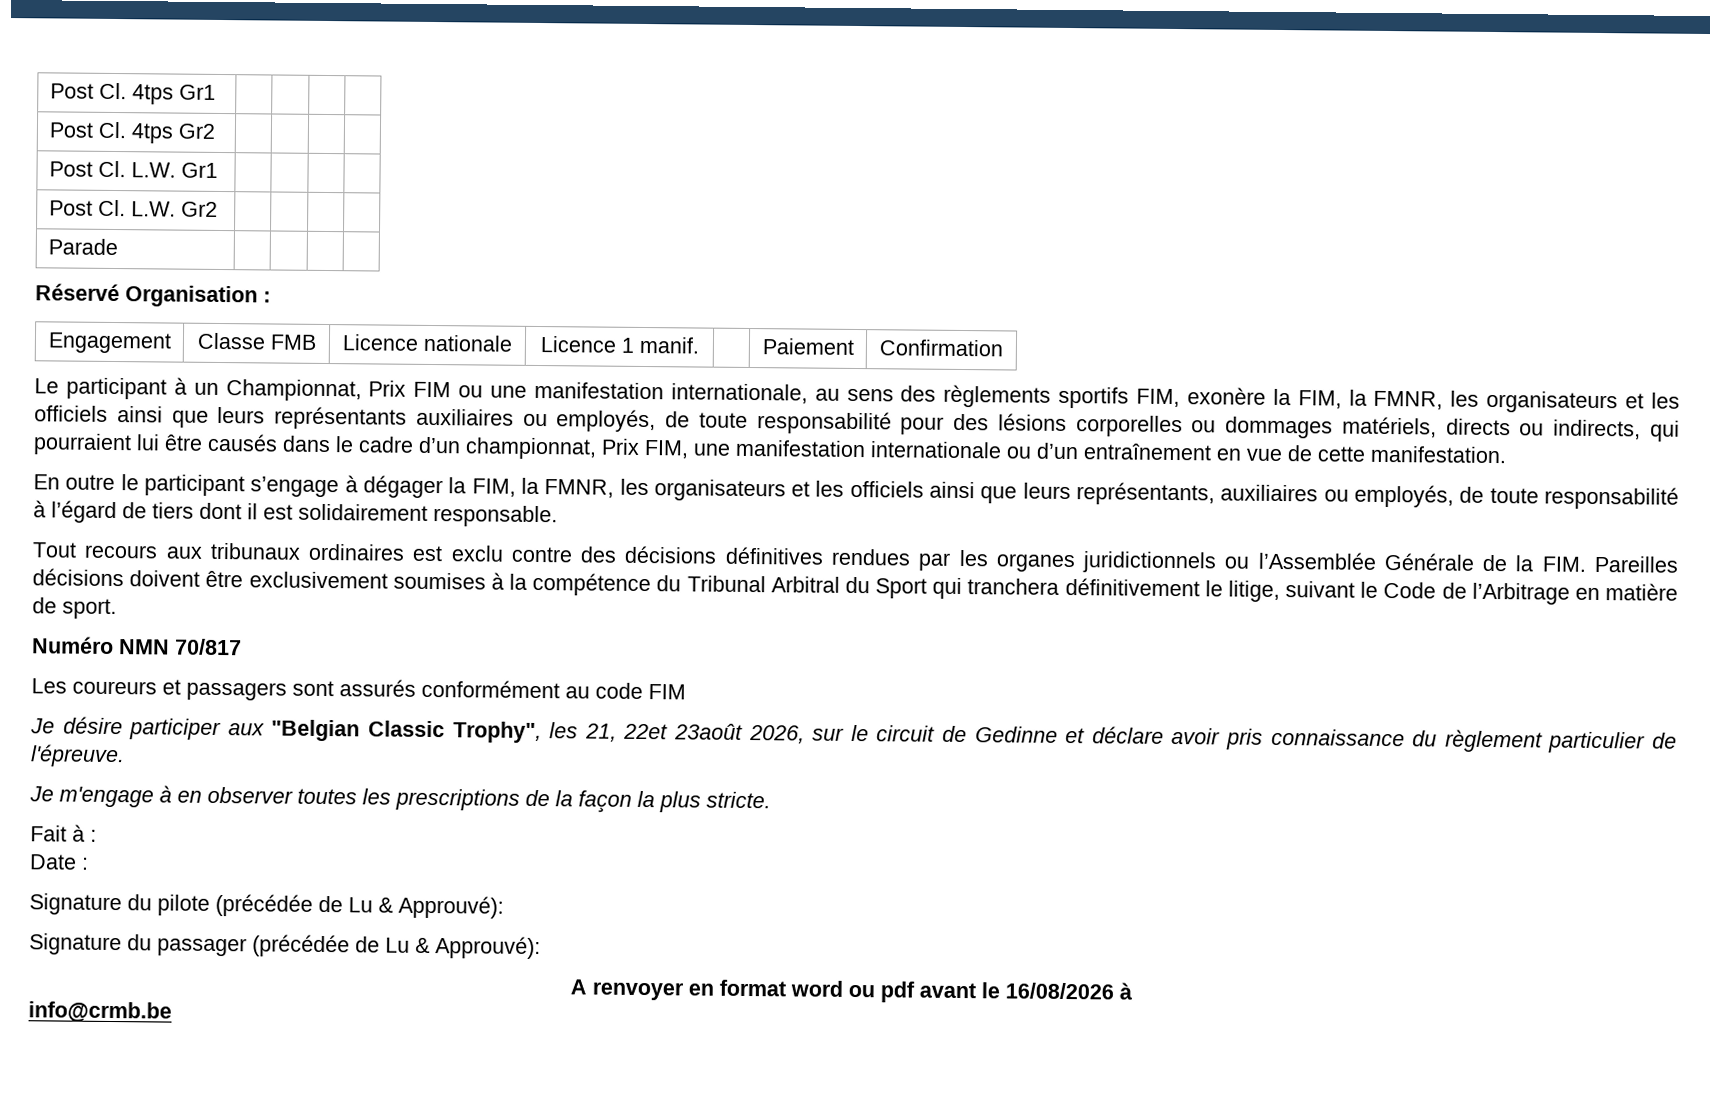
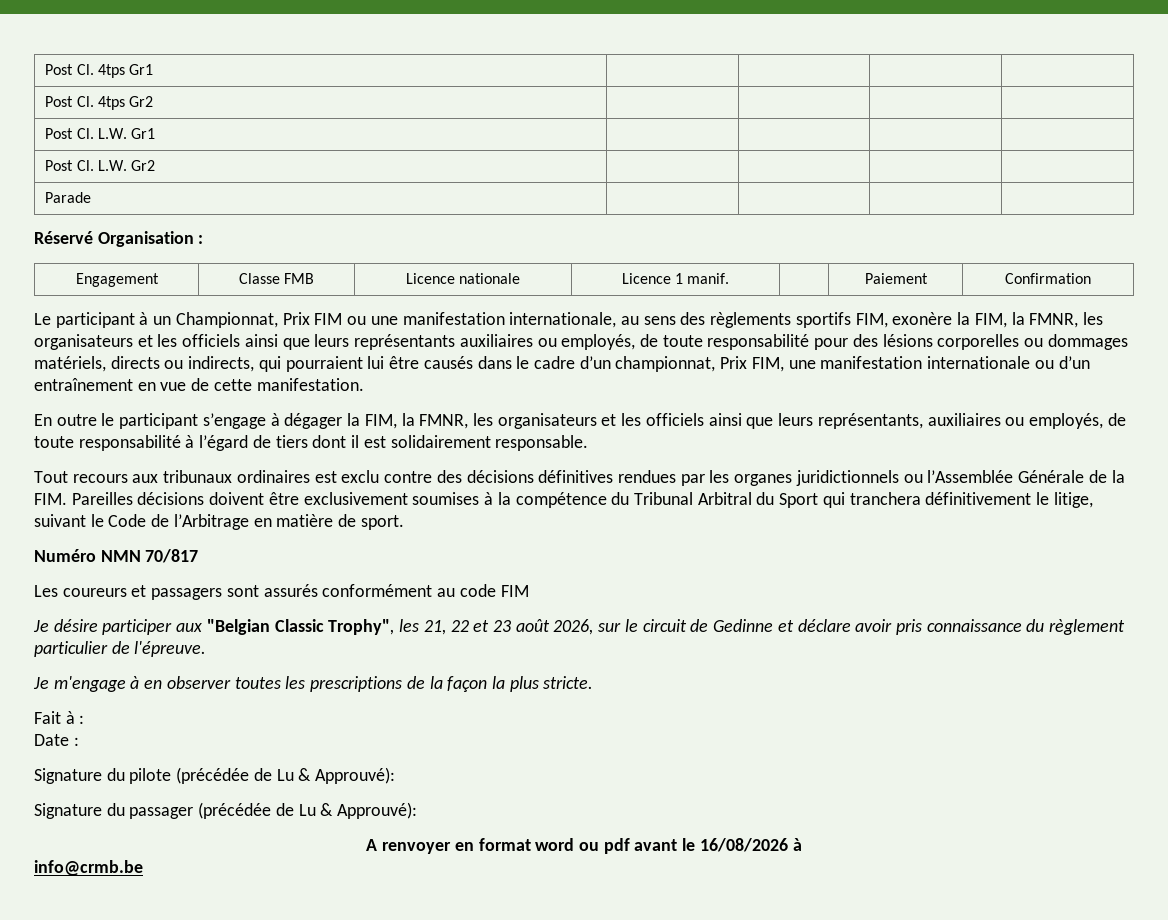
- Je désire participer aux "Belgian Classic Trophy", les 21, 22et 23août 2026, sur le circuit de Gedinne et déclare avoir pris connaissance du règlement particulier de l'épreuve.
+ Je désire participer aux "Belgian Classic Trophy", les 21, 22 et 23 août 2026, sur le circuit de Gedinne et déclare avoir pris connaissance du règlement particulier de l'épreuve.

